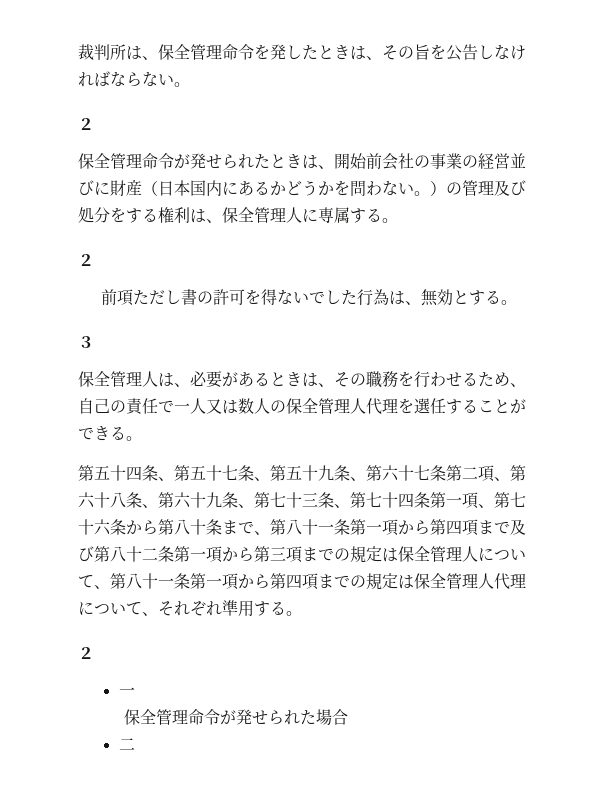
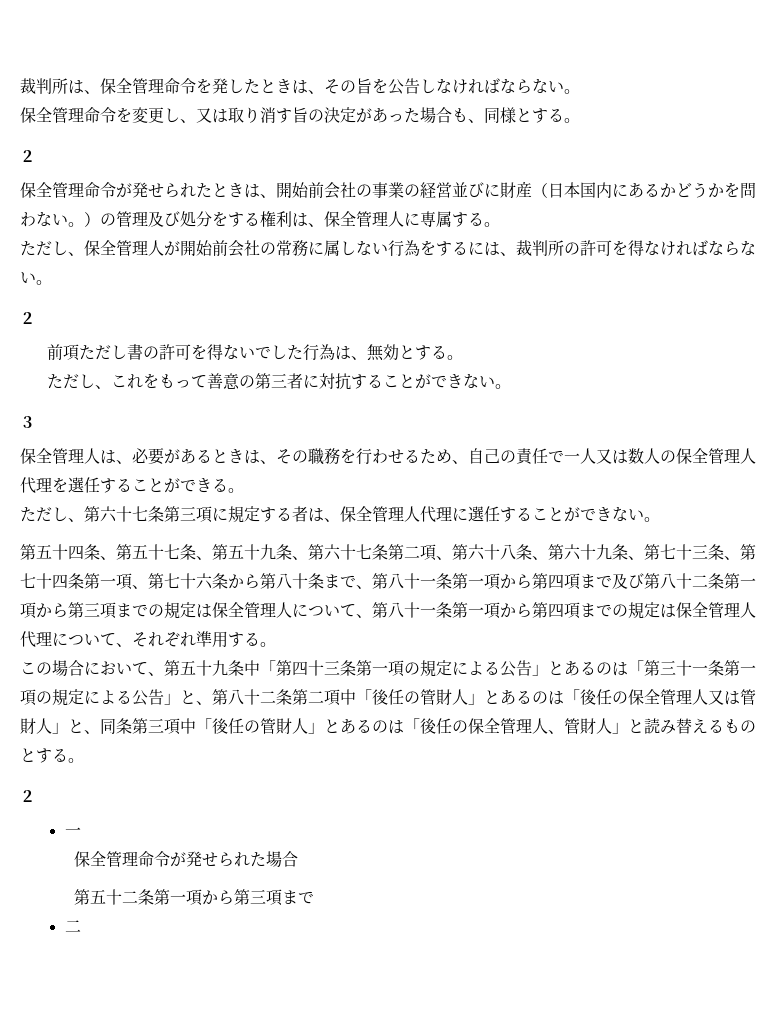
+ 保全管理命令を変更し、又は取り消す旨の決定があった場合も、同様とする。
+ ただし、保全管理人が開始前会社の常務に属しない行為をするには、裁判所の許可を得なければならない。
+ ただし、これをもって善意の第三者に対抗することができない。
+ ただし、第六十七条第三項に規定する者は、保全管理人代理に選任することができない。
+ この場合において、第五十九条中「第四十三条第一項の規定による公告」とあるのは「第三十一条第一項の規定による公告」と、第八十二条第二項中「後任の管財人」とあるのは「後任の保全管理人又は管財人」と、同条第三項中「後任の管財人」とあるのは「後任の保全管理人、管財人」と読み替えるものとする。
+ 第五十二条第一項から第三項まで

